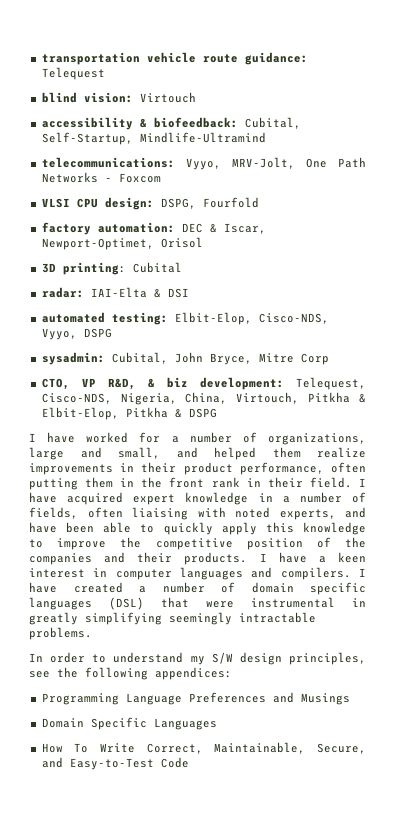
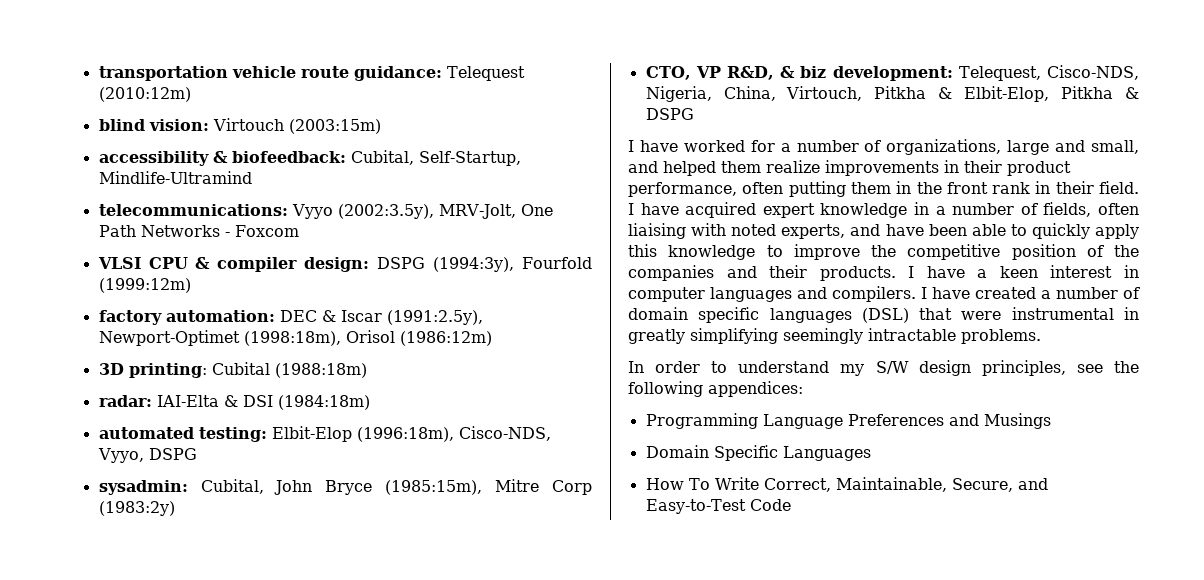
- transportation vehicle route guidance: Telequest
+ transportation vehicle route guidance: Telequest (2010:12m)
- blind vision: Virtouch
+ blind vision: Virtouch (2003:15m)
- telecommunications: Vyyo, MRV-Jolt, One Path Networks - Foxcom
+ telecommunications: Vyyo (2002:3.5y), MRV-Jolt, One Path Networks - Foxcom
- VLSI CPU design: DSPG, Fourfold
+ VLSI CPU & compiler design: DSPG (1994:3y), Fourfold (1999:12m)
- factory automation: DEC & Iscar, Newport-Optimet, Orisol
+ factory automation: DEC & Iscar (1991:2.5y), Newport-Optimet (1998:18m), Orisol (1986:12m)
- 3D printing: Cubital
+ 3D printing: Cubital (1988:18m)
- radar: IAI-Elta & DSI
+ radar: IAI-Elta & DSI (1984:18m)
- automated testing: Elbit-Elop, Cisco-NDS, Vyyo, DSPG
+ automated testing: Elbit-Elop (1996:18m), Cisco-NDS, Vyyo, DSPG
- sysadmin: Cubital, John Bryce, Mitre Corp
+ sysadmin: Cubital, John Bryce (1985:15m), Mitre Corp (1983:2y)

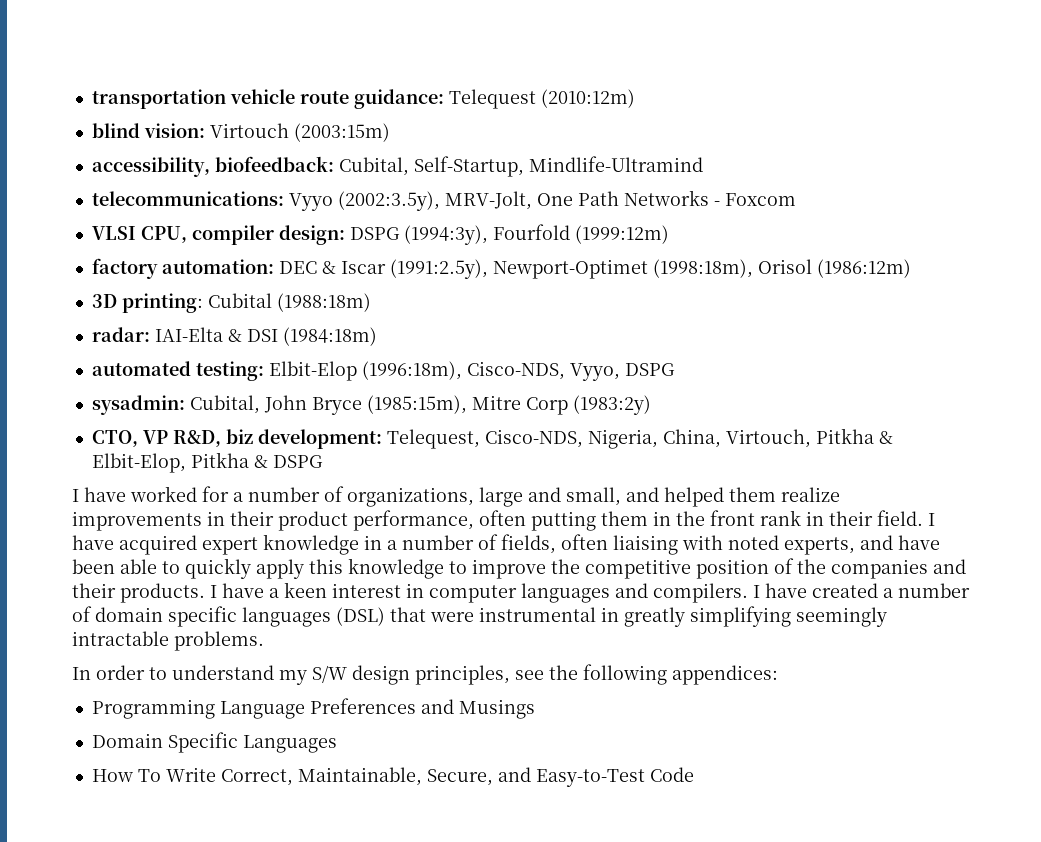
- accessibility & biofeedback: Cubital, Self-Startup, Mindlife-Ultramind
+ accessibility, biofeedback: Cubital, Self-Startup, Mindlife-Ultramind
- VLSI CPU & compiler design: DSPG (1994:3y), Fourfold (1999:12m)
+ VLSI CPU, compiler design: DSPG (1994:3y), Fourfold (1999:12m)
- CTO, VP R&D, & biz development: Telequest, Cisco-NDS, Nigeria, China, Virtouch, Pitkha & Elbit-Elop, Pitkha & DSPG
+ CTO, VP R&D, biz development: Telequest, Cisco-NDS, Nigeria, China, Virtouch, Pitkha & Elbit-Elop, Pitkha & DSPG

